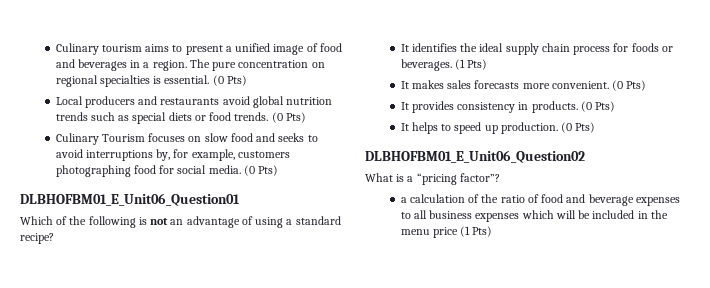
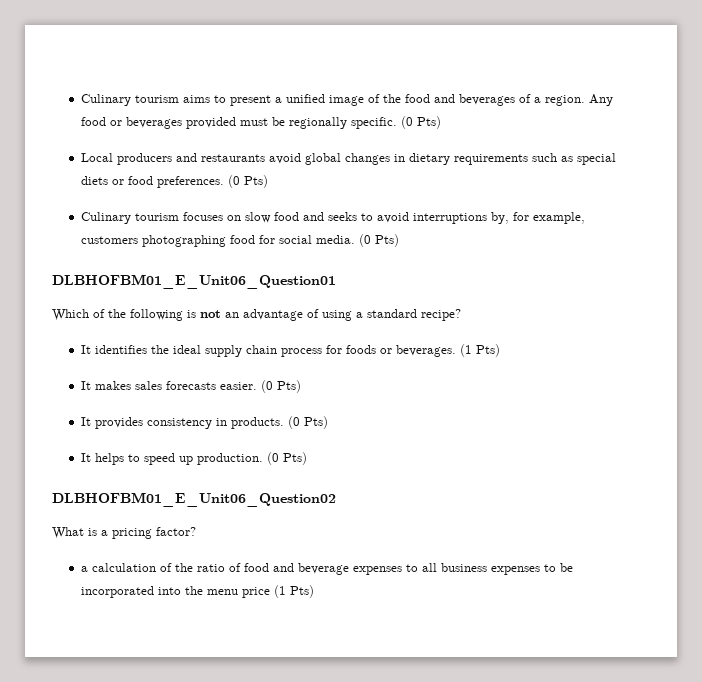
- Culinary tourism aims to present a unified image of food and beverages in a region.
+ Culinary tourism aims to present a unified image of the food and beverages of a region.
- The pure concentration on regional specialties is essential.
+ Any food or beverages provided must be regionally specific.
- Local producers and restaurants avoid global nutrition trends such as special diets or food trends.
+ Local producers and restaurants avoid global changes in dietary requirements such as special diets or food preferences.
- Culinary Tourism focuses on slow food and seeks to avoid interruptions by, for example, customers photographing food for social media.
+ Culinary tourism focuses on slow food and seeks to avoid interruptions by, for example, customers photographing food for social media.
- It makes sales forecasts more convenient.
+ It makes sales forecasts easier.
- What is a “pricing factor”?
+ What is a pricing factor?
- a calculation of the ratio of food and beverage expenses to all business expenses which will be included in the menu price (1 Pts)
+ a calculation of the ratio of food and beverage expenses to all business expenses to be incorporated into the menu price (1 Pts)

